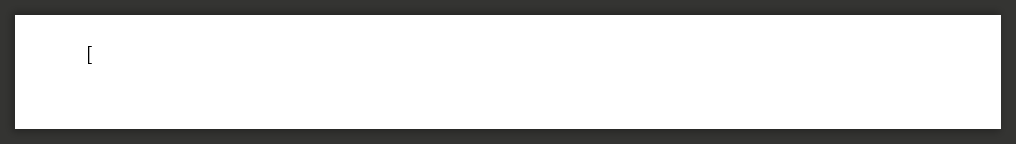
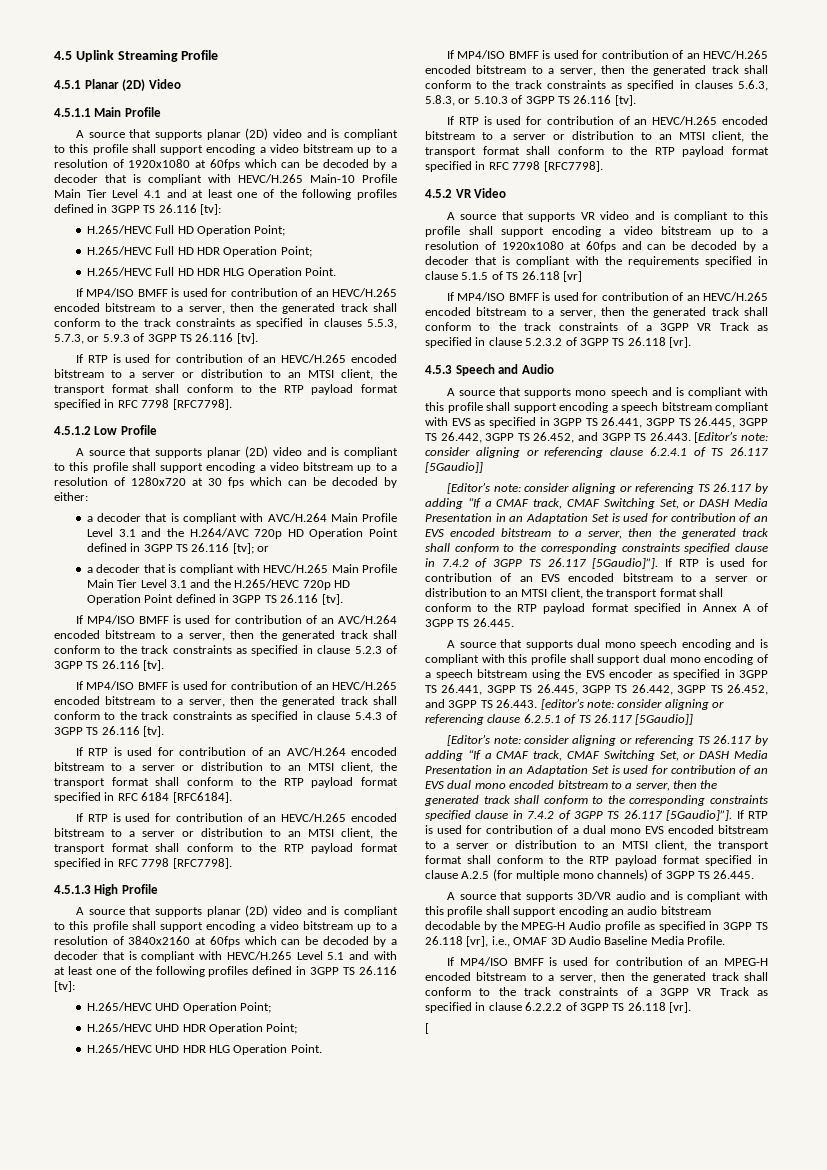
+ 4.5 Uplink Streaming Profile
+ 4.5.1 Planar (2D) Video
+ 4.5.1.1 Main Profile
+ A source that supports planar (2D) video and is compliant to this profile shall support encoding a video bitstream up to a resolution of 1920x1080 at 60fps which can be decoded by a decoder that is compliant with HEVC/H.265 Main-10 Profile Main Tier Level 4.1 and at least one of the following profiles defined in 3GPP TS 26.116 [tv]:
+ H.265/HEVC Full HD Operation Point;
+ H.265/HEVC Full HD HDR Operation Point;
+ H.265/HEVC Full HD HDR HLG Operation Point.
+ If MP4/ISO BMFF is used for contribution of an HEVC/H.265 encoded bitstream to a server, then the generated track shall conform to the track constraints as specified in clauses 5.5.3, 5.7.3, or 5.9.3 of 3GPP TS 26.116 [tv].
+ If RTP is used for contribution of an HEVC/H.265 encoded bitstream to a server or distribution to an MTSI client, the transport format shall conform to the RTP payload format specified in RFC 7798 [RFC7798].
+ 4.5.1.2 Low Profile
+ A source that supports planar (2D) video and is compliant to this profile shall support encoding a video bitstream up to a resolution of 1280x720 at 30 fps which can be decoded by either:
+ a decoder that is compliant with AVC/H.264 Main Profile Level 3.1 and the H.264/AVC 720p HD Operation Point defined in 3GPP TS 26.116 [tv]; or
+ a decoder that is compliant with HEVC/H.265 Main Profile Main Tier Level 3.1 and the H.265/HEVC 720p HD Operation Point defined in 3GPP TS 26.116 [tv].
+ If MP4/ISO BMFF is used for contribution of an AVC/H.264 encoded bitstream to a server, then the generated track shall conform to the track constraints as specified in clause 5.2.3 of 3GPP TS 26.116 [tv].
+ If MP4/ISO BMFF is used for contribution of an HEVC/H.265 encoded bitstream to a server, then the generated track shall conform to the track constraints as specified in clause 5.4.3 of 3GPP TS 26.116 [tv].
+ If RTP is used for contribution of an AVC/H.264 encoded bitstream to a server or distribution to an MTSI client, the transport format shall conform to the RTP payload format specified in RFC 6184 [RFC6184].
+ If RTP is used for contribution of an HEVC/H.265 encoded bitstream to a server or distribution to an MTSI client, the transport format shall conform to the RTP payload format specified in RFC 7798 [RFC7798].
+ 4.5.1.3 High Profile
+ A source that supports planar (2D) video and is compliant to this profile shall support encoding a video bitstream up to a resolution of 3840x2160 at 60fps which can be decoded by a decoder that is compliant with HEVC/H.265 Level 5.1 and with at least one of the following profiles defined in 3GPP TS 26.116 [tv]:
+ H.265/HEVC UHD Operation Point;
+ H.265/HEVC UHD HDR Operation Point;
+ H.265/HEVC UHD HDR HLG Operation Point.
+ If MP4/ISO BMFF is used for contribution of an HEVC/H.265 encoded bitstream to a server, then the generated track shall conform to the track constraints as specified in clauses 5.6.3, 5.8.3, or 5.10.3 of 3GPP TS 26.116 [tv].
+ If RTP is used for contribution of an HEVC/H.265 encoded bitstream to a server or distribution to an MTSI client, the transport format shall conform to the RTP payload format specified in RFC 7798 [RFC7798].
+ 4.5.2 VR Video
+ A source that supports VR video and is compliant to this profile shall support encoding a video bitstream up to a resolution of 1920x1080 at 60fps and can be decoded by a decoder that is compliant with the requirements specified in clause 5.1.5 of TS 26.118 [vr]
+ If MP4/ISO BMFF is used for contribution of an HEVC/H.265 encoded bitstream to a server, then the generated track shall conform to the track constraints of a 3GPP VR Track as specified in clause 5.2.3.2 of 3GPP TS 26.118 [vr].
+ 4.5.3 Speech and Audio
+ A source that supports mono speech and is compliant with this profile shall support encoding a speech bitstream compliant with EVS as specified in 3GPP TS 26.441, 3GPP TS 26.445, 3GPP TS 26.442, 3GPP TS 26.452, and 3GPP TS 26.443. [Editor’s note: consider aligning or referencing clause 6.2.4.1 of TS 26.117 [5Gaudio]]
+ [Editor’s note: consider aligning or referencing TS 26.117 by adding “If a CMAF track, CMAF Switching Set, or DASH Media Presentation in an Adaptation Set is used for contribution of an EVS encoded bitstream to a server, then the generated track shall conform to the corresponding constraints specified clause in 7.4.2 of 3GPP TS 26.117 [5Gaudio]”]. If RTP is used for contribution of an EVS encoded bitstream to a server or distribution to an MTSI client, the transport format shall conform to the RTP payload format specified in Annex A of 3GPP TS 26.445.
+ A source that supports dual mono speech encoding and is compliant with this profile shall support dual mono encoding of a speech bitstream using the EVS encoder as specified in 3GPP TS 26.441, 3GPP TS 26.445, 3GPP TS 26.442, 3GPP TS 26.452, and 3GPP TS 26.443. [editor’s note: consider aligning or referencing clause 6.2.5.1 of TS 26.117 [5Gaudio]]
+ [Editor’s note: consider aligning or referencing TS 26.117 by adding “If a CMAF track, CMAF Switching Set, or DASH Media Presentation in an Adaptation Set is used for contribution of an EVS dual mono encoded bitstream to a server, then the generated track shall conform to the corresponding constraints specified clause in 7.4.2 of 3GPP TS 26.117 [5Gaudio]”]. If RTP is used for contribution of a dual mono EVS encoded bitstream to a server or distribution to an MTSI client, the transport format shall conform to the RTP payload format specified in clause A.2.5 (for multiple mono channels) of 3GPP TS 26.445.
+ A source that supports 3D/VR audio and is compliant with this profile shall support encoding an audio bitstream decodable by the MPEG-H Audio profile as specified in 3GPP TS 26.118 [vr], i.e., OMAF 3D Audio Baseline Media Profile.
+ If MP4/ISO BMFF is used for contribution of an MPEG-H encoded bitstream to a server, then the generated track shall conform to the track constraints of a 3GPP VR Track as specified in clause 6.2.2.2 of 3GPP TS 26.118 [vr].

